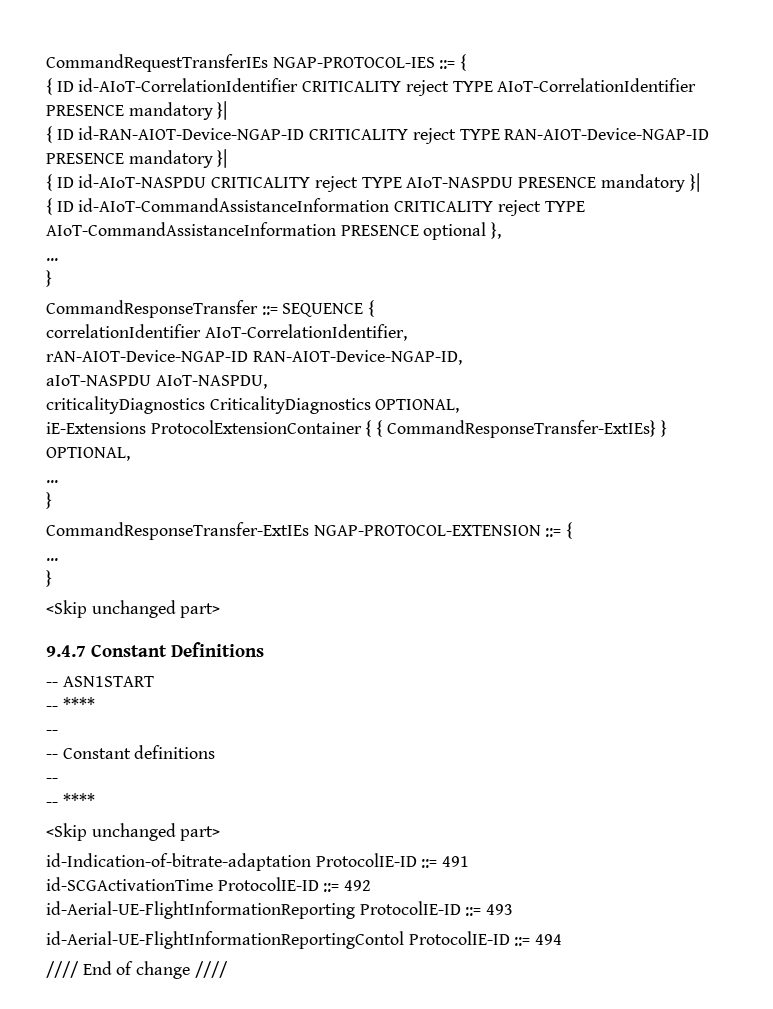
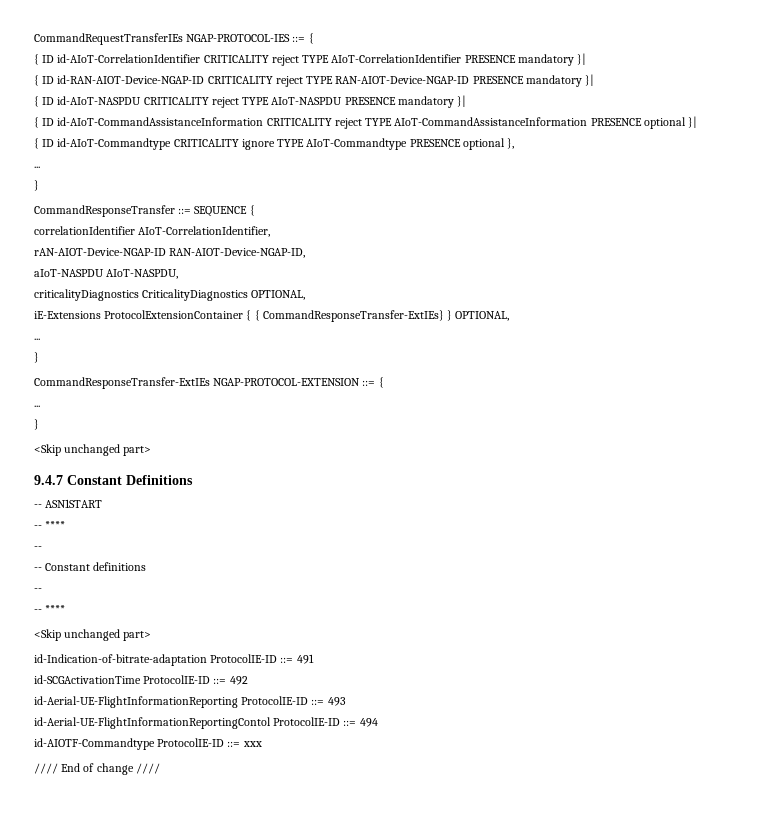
- { ID id-AIoT-CommandAssistanceInformation CRITICALITY reject TYPE AIoT-CommandAssistanceInformation PRESENCE optional },
+ { ID id-AIoT-CommandAssistanceInformation CRITICALITY reject TYPE AIoT-CommandAssistanceInformation PRESENCE optional }|
+ { ID id-AIoT-Commandtype CRITICALITY ignore TYPE AIoT-Commandtype PRESENCE optional },
+ id-AIOTF-Commandtype ProtocolIE-ID ::= xxx

